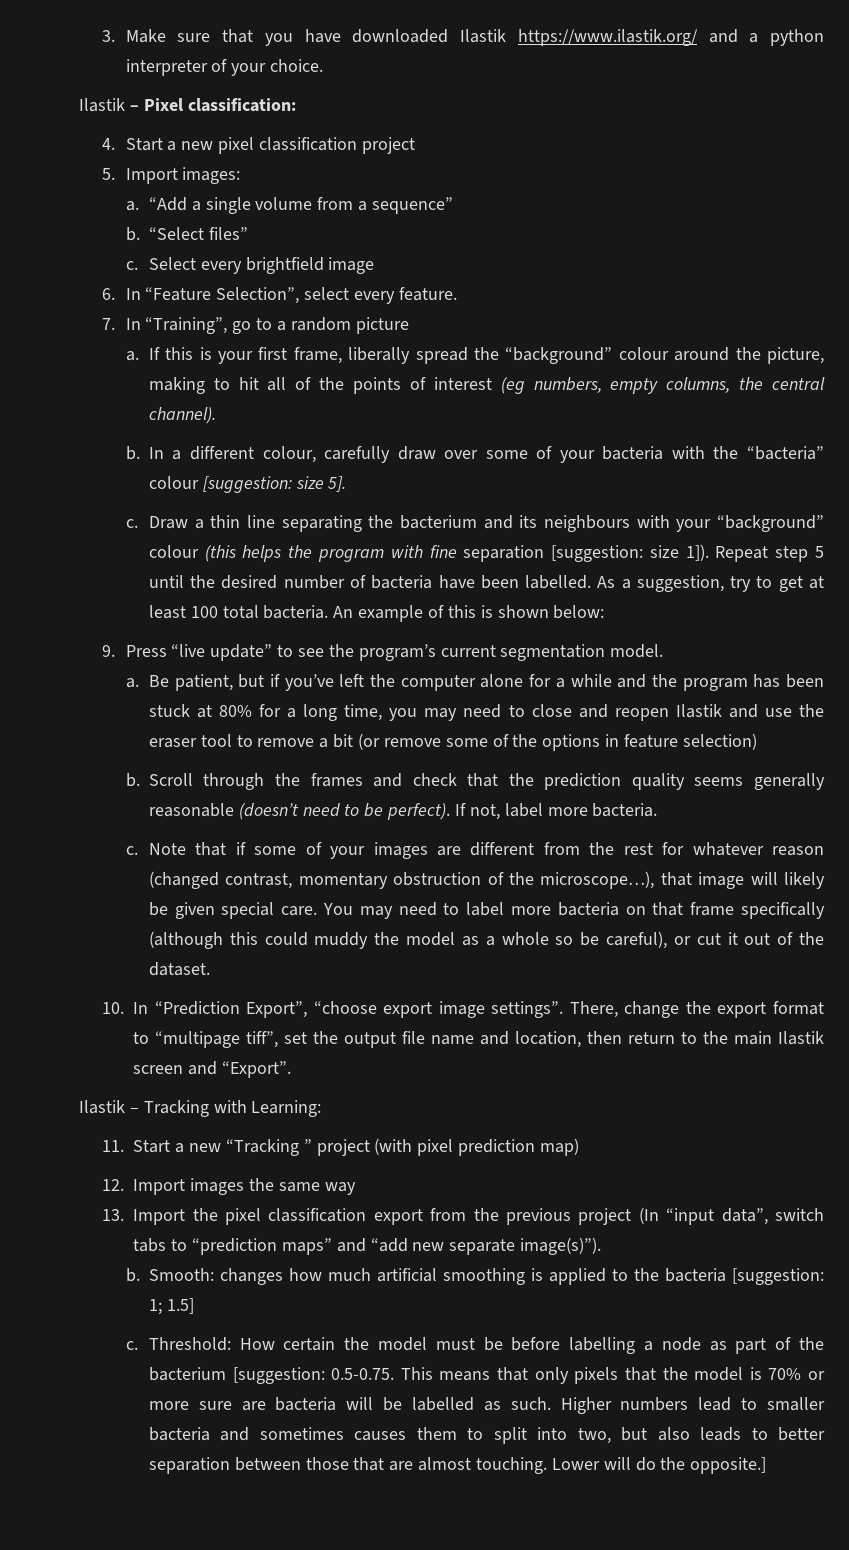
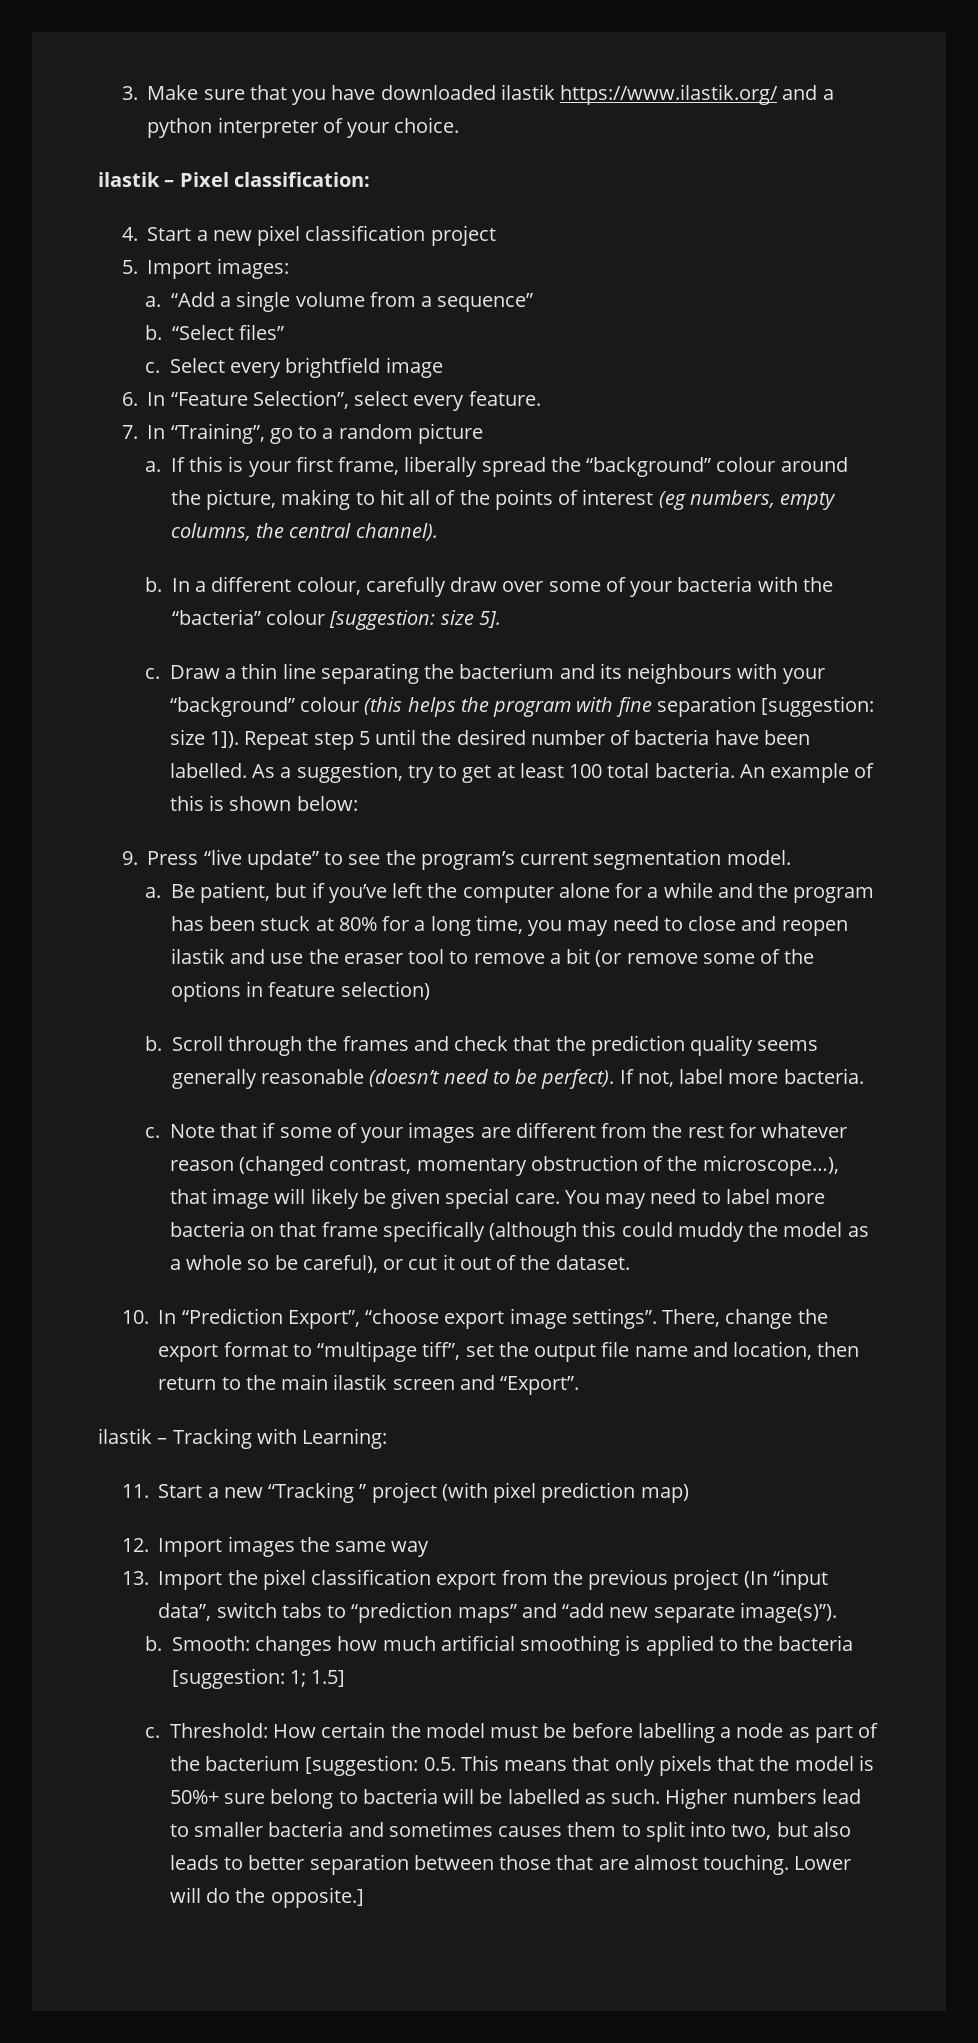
- 3. Make sure that you have downloaded Ilastik https://www.ilastik.org/ and a python interpreter of your choice.
+ 3. Make sure that you have downloaded ilastik https://www.ilastik.org/ and a python interpreter of your choice.
- Ilastik – Pixel classification:
+ ilastik – Pixel classification:
- Be patient, but if you’ve left the computer alone for a while and the program has been stuck at 80% for a long time, you may need to close and reopen Ilastik and use the eraser tool to remove a bit (or remove some of the options in feature selection)
+ Be patient, but if you’ve left the computer alone for a while and the program has been stuck at 80% for a long time, you may need to close and reopen ilastik and use the eraser tool to remove a bit (or remove some of the options in feature selection)
- There, change the export format to “multipage tiff”, set the output file name and location, then return to the main Ilastik screen and “Export”.
+ There, change the export format to “multipage tiff”, set the output file name and location, then return to the main ilastik screen and “Export”.
- Ilastik – Tracking with Learning:
+ ilastik – Tracking with Learning:
- Threshold: How certain the model must be before labelling a node as part of the bacterium [suggestion: 0.5-0.75. This means that only pixels that the model is 70% or more sure are bacteria will be labelled as such.
+ Threshold: How certain the model must be before labelling a node as part of the bacterium [suggestion: 0.5. This means that only pixels that the model is 50%+ sure belong to bacteria will be labelled as such.

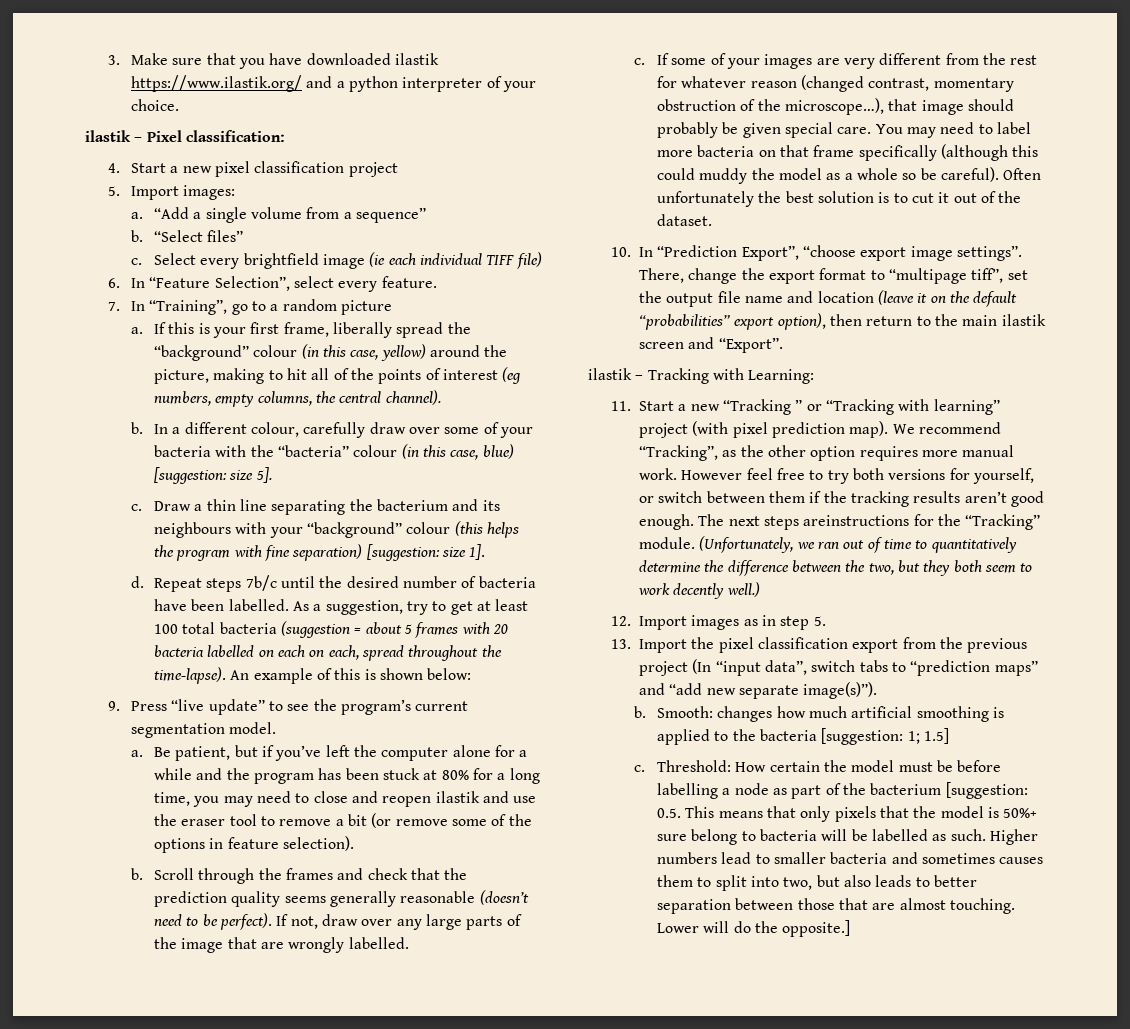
- Select every brightfield image
+ Select every brightfield image (ie each individual TIFF file)
- If this is your first frame, liberally spread the “background” colour around the picture, making to hit all of the points of interest (eg numbers, empty columns, the central channel).
+ If this is your first frame, liberally spread the “background” colour (in this case, yellow) around the picture, making to hit all of the points of interest (eg numbers, empty columns, the central channel).
- In a different colour, carefully draw over some of your bacteria with the “bacteria” colour [suggestion: size 5].
+ In a different colour, carefully draw over some of your bacteria with the “bacteria” colour (in this case, blue) [suggestion: size 5].
- Draw a thin line separating the bacterium and its neighbours with your “background” colour (this helps the program with fine separation [suggestion: size 1]). Repeat step 5 until the desired number of bacteria have been labelled.
+ Draw a thin line separating the bacterium and its neighbours with your “background” colour (this helps the program with fine separation) [suggestion: size 1].
+ d. Repeat steps 7b/c until the desired number of bacteria have been labelled.
- As a suggestion, try to get at least 100 total bacteria.
+ As a suggestion, try to get at least 100 total bacteria (suggestion = about 5 frames with 20 bacteria labelled on each on each, spread throughout the time-lapse).
- Be patient, but if you’ve left the computer alone for a while and the program has been stuck at 80% for a long time, you may need to close and reopen ilastik and use the eraser tool to remove a bit (or remove some of the options in feature selection)
+ Be patient, but if you’ve left the computer alone for a while and the program has been stuck at 80% for a long time, you may need to close and reopen ilastik and use the eraser tool to remove a bit (or remove some of the options in feature selection).
- If not, label more bacteria.
- c. Note that if some of your images are different from the rest for whatever reason (changed contrast, momentary obstruction of the microscope…), that image will likely be given special care.
+ If not, draw over any large parts of the image that are wrongly labelled.
+ c. If some of your images are very different from the rest for whatever reason (changed contrast, momentary obstruction of the microscope…), that image should probably be given special care.
- You may need to label more bacteria on that frame specifically (although this could muddy the model as a whole so be careful), or cut it out of the dataset.
+ You may need to label more bacteria on that frame specifically (although this could muddy the model as a whole so be careful). Often unfortunately the best solution is to cut it out of the dataset.
- There, change the export format to “multipage tiff”, set the output file name and location, then return to the main ilastik screen and “Export”.
+ There, change the export format to “multipage tiff”, set the output file name and location (leave it on the default “probabilities” export option), then return to the main ilastik screen and “Export”.
- 11. Start a new “Tracking ” project (with pixel prediction map)
+ 11. Start a new “Tracking ” or “Tracking with learning” project (with pixel prediction map). We recommend “Tracking”, as the other option requires more manual work. However feel free to try both versions for yourself, or switch between them if the tracking results aren’t good enough. The next steps areinstructions for the “Tracking” module. (Unfortunately, we ran out of time to quantitatively determine the difference between the two, but they both seem to work decently well.)
- 12. Import images the same way
+ 12. Import images as in step 5.

